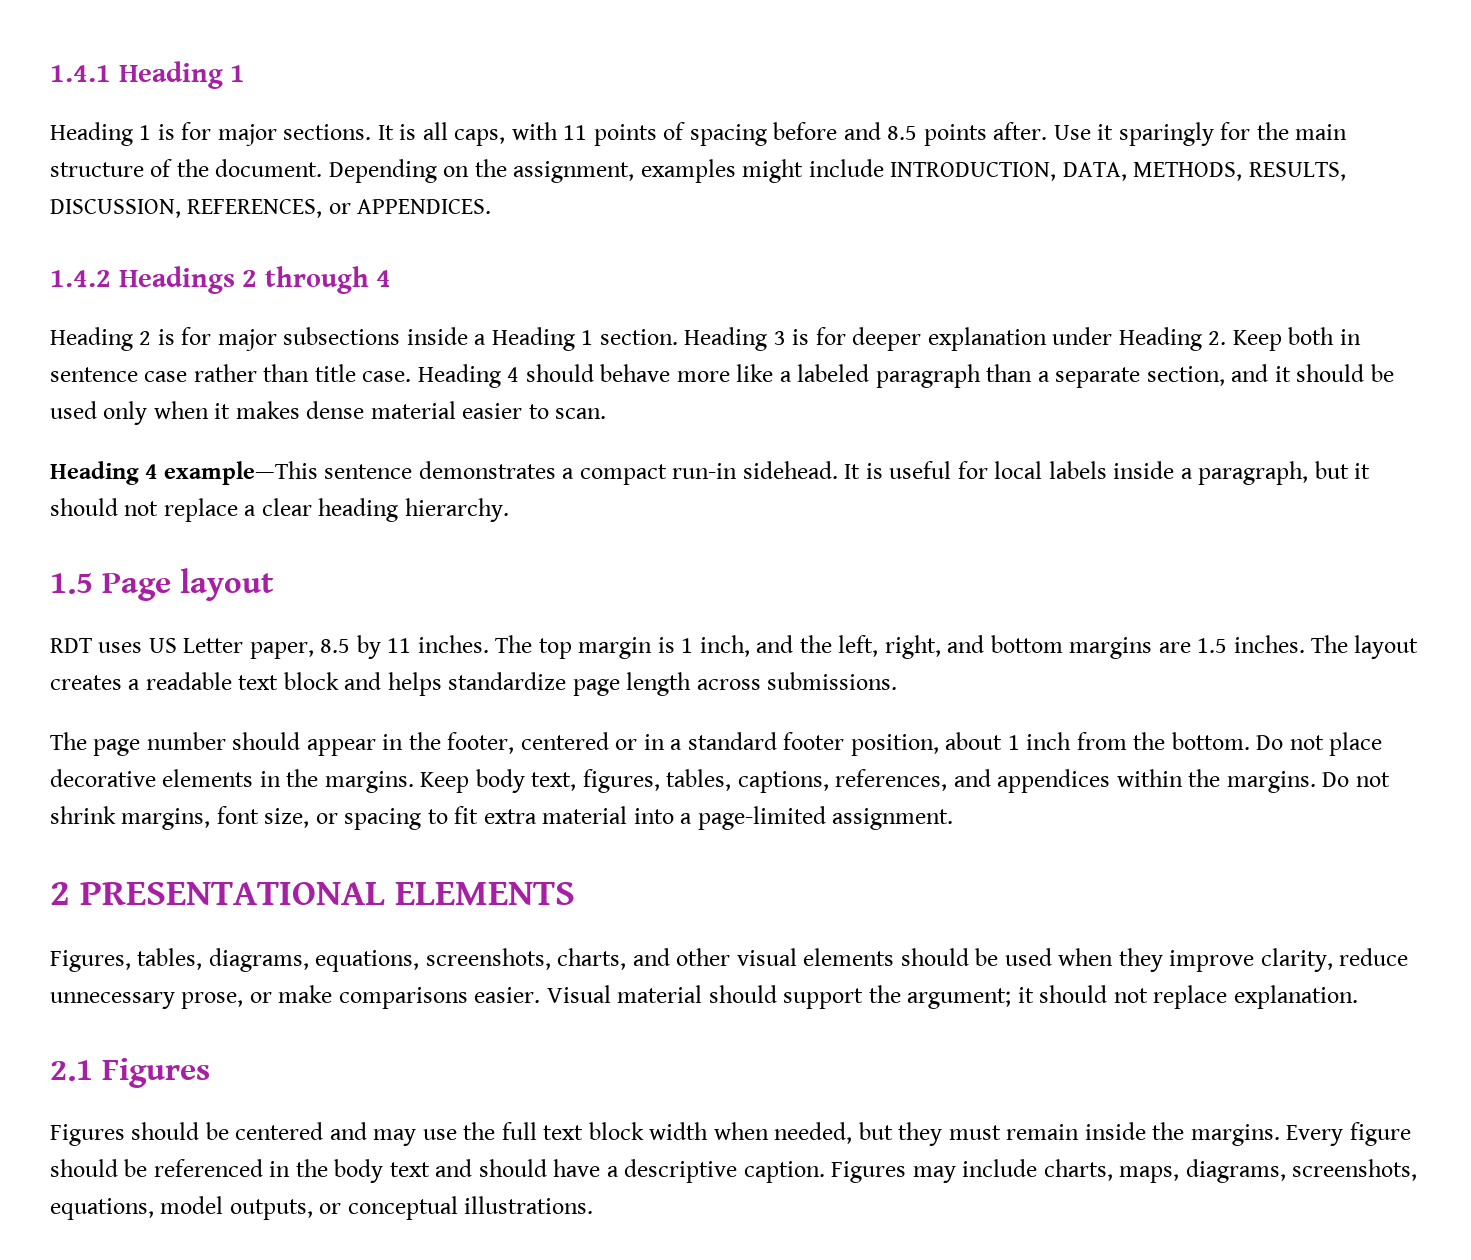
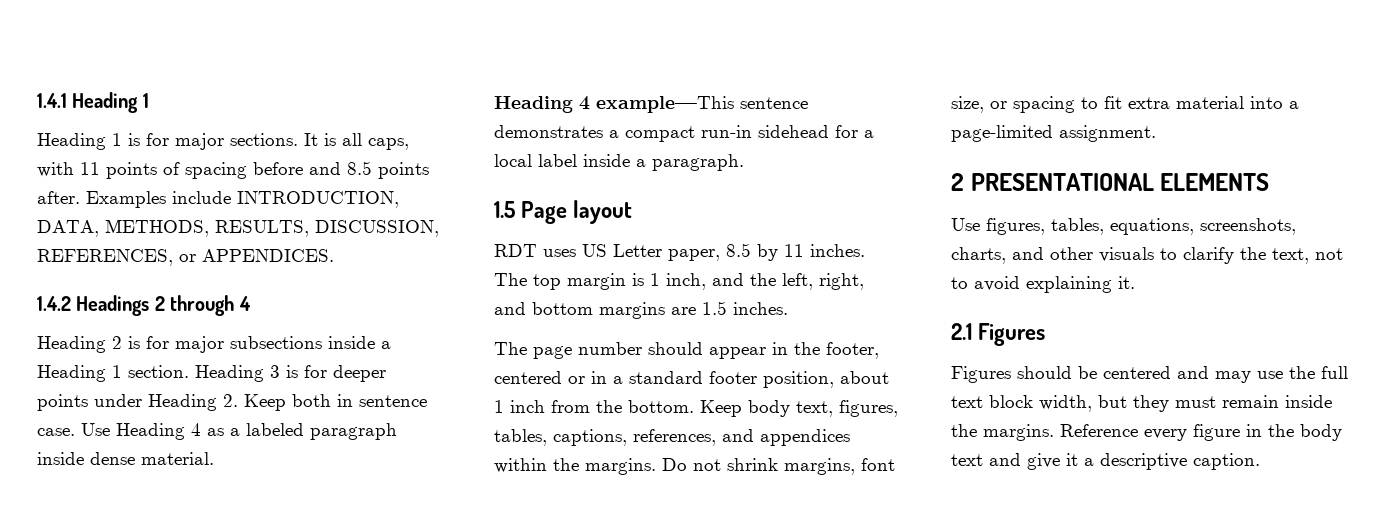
- Use it sparingly for the main structure of the document. Depending on the assignment, examples might include INTRODUCTION, DATA, METHODS, RESULTS, DISCUSSION, REFERENCES, or APPENDICES.
+ Examples include INTRODUCTION, DATA, METHODS, RESULTS, DISCUSSION, REFERENCES, or APPENDICES.
- Heading 3 is for deeper explanation under Heading 2. Keep both in sentence case rather than title case. Heading 4 should behave more like a labeled paragraph than a separate section, and it should be used only when it makes dense material easier to scan.
+ Heading 3 is for deeper points under Heading 2. Keep both in sentence case. Use Heading 4 as a labeled paragraph inside dense material.
- Heading 4 example—This sentence demonstrates a compact run-in sidehead. It is useful for local labels inside a paragraph, but it should not replace a clear heading hierarchy.
+ Heading 4 example—This sentence demonstrates a compact run-in sidehead for a local label inside a paragraph.
- The layout creates a readable text block and helps standardize page length across submissions.
- Do not place decorative elements in the margins.
- Figures, tables, diagrams, equations, screenshots, charts, and other visual elements should be used when they improve clarity, reduce unnecessary prose, or make comparisons easier. Visual material should support the argument; it should not replace explanation.
+ Use figures, tables, equations, screenshots, charts, and other visuals to clarify the text, not to avoid explaining it.
- Figures should be centered and may use the full text block width when needed, but they must remain inside the margins.
+ Figures should be centered and may use the full text block width, but they must remain inside the margins.
- Every figure should be referenced in the body text and should have a descriptive caption. Figures may include charts, maps, diagrams, screenshots, equations, model outputs, or conceptual illustrations.
+ Reference every figure in the body text and give it a descriptive caption.

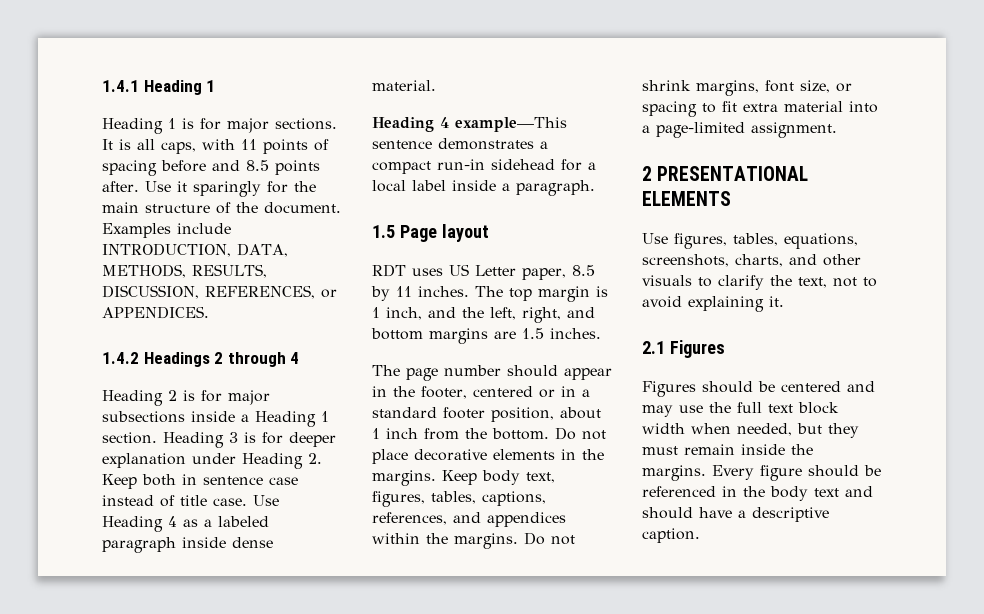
+ Use it sparingly for the main structure of the document.
- Heading 3 is for deeper points under Heading 2. Keep both in sentence case.
+ Heading 3 is for deeper explanation under Heading 2. Keep both in sentence case instead of title case.
+ Do not place decorative elements in the margins.
- Figures should be centered and may use the full text block width, but they must remain inside the margins.
+ Figures should be centered and may use the full text block width when needed, but they must remain inside the margins.
- Reference every figure in the body text and give it a descriptive caption.
+ Every figure should be referenced in the body text and should have a descriptive caption.

